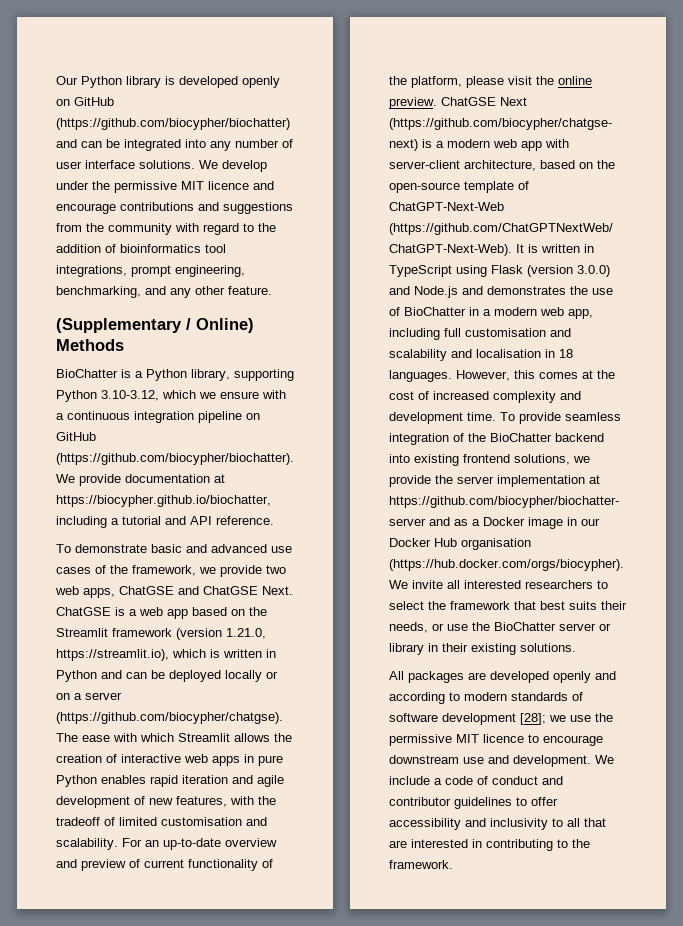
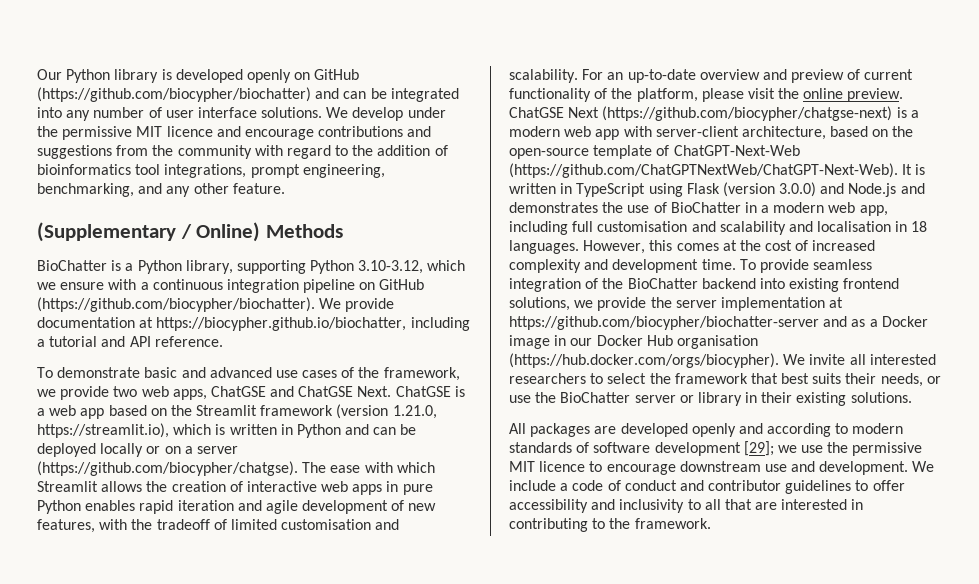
- All packages are developed openly and according to modern standards of software development [28]; we use the permissive MIT licence to encourage downstream use and development.
+ All packages are developed openly and according to modern standards of software development [29]; we use the permissive MIT licence to encourage downstream use and development.

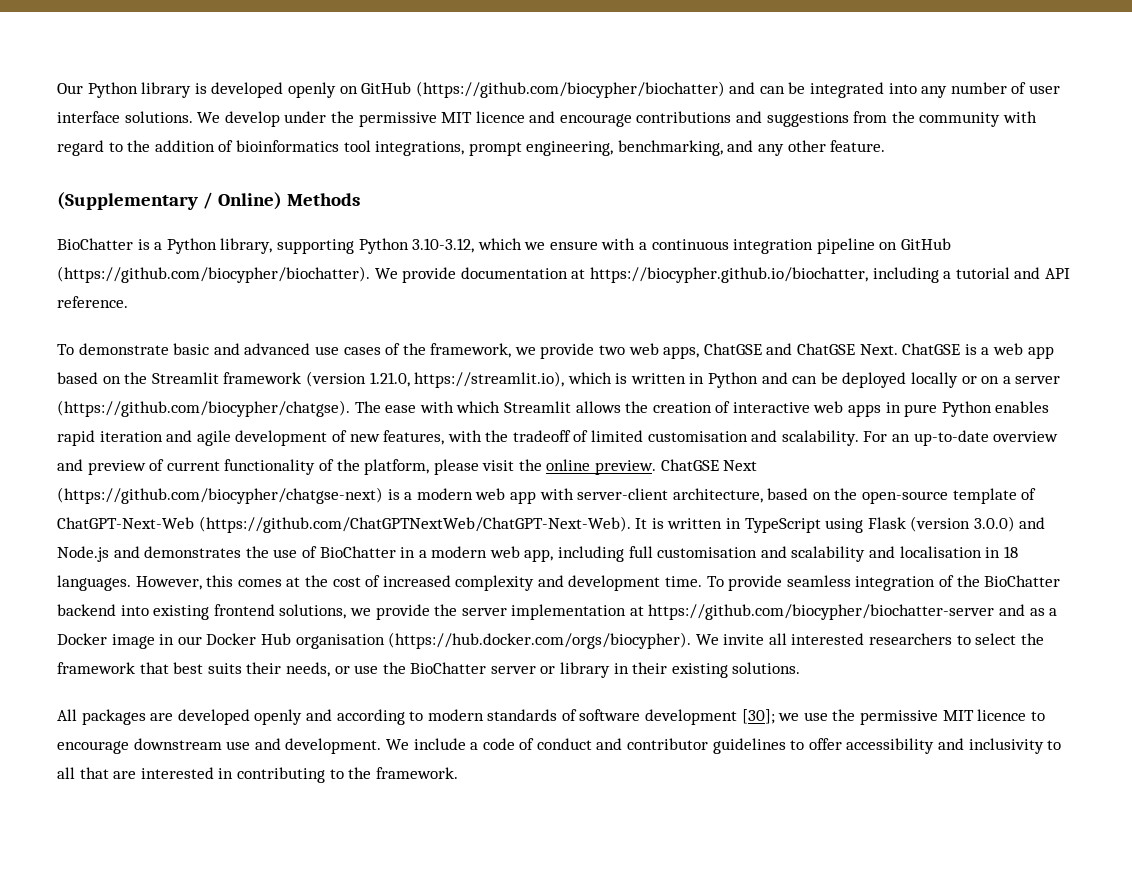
- All packages are developed openly and according to modern standards of software development [29]; we use the permissive MIT licence to encourage downstream use and development.
+ All packages are developed openly and according to modern standards of software development [30]; we use the permissive MIT licence to encourage downstream use and development.

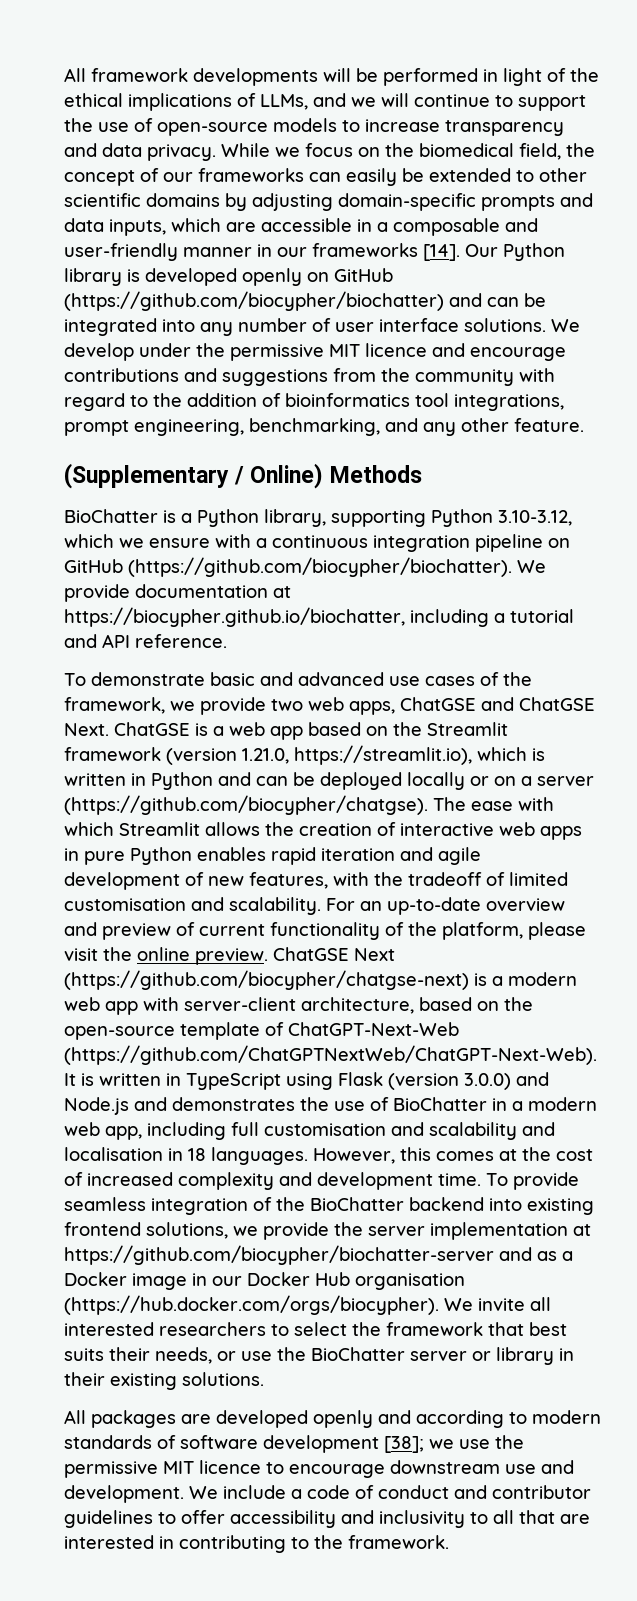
+ All framework developments will be performed in light of the ethical implications of LLMs, and we will continue to support the use of open-source models to increase transparency and data privacy. While we focus on the biomedical field, the concept of our frameworks can easily be extended to other scientific domains by adjusting domain-specific prompts and data inputs, which are accessible in a composable and user-friendly manner in our frameworks [14].
- All packages are developed openly and according to modern standards of software development [30]; we use the permissive MIT licence to encourage downstream use and development.
+ All packages are developed openly and according to modern standards of software development [38]; we use the permissive MIT licence to encourage downstream use and development.

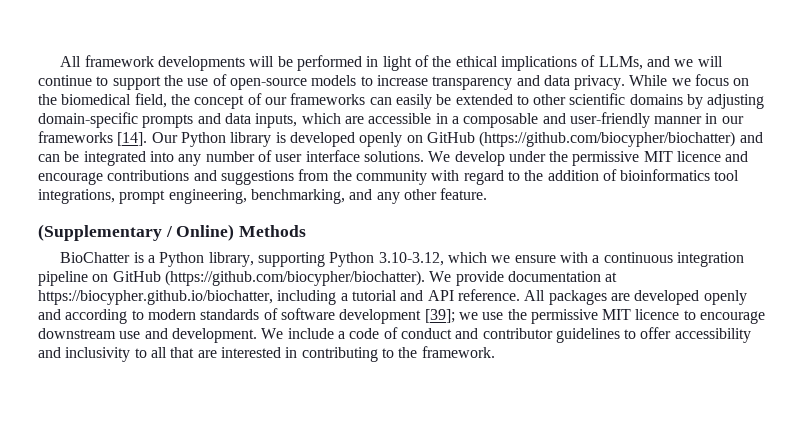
- BioChatter is a Python library, supporting Python 3.10-3.12, which we ensure with a continuous integration pipeline on GitHub (https://github.com/biocypher/biochatter). We provide documentation at https://biocypher.github.io/biochatter, including a tutorial and API reference.
- To demonstrate basic and advanced use cases of the framework, we provide two web apps, ChatGSE and ChatGSE Next. ChatGSE is a web app based on the Streamlit framework (version 1.21.0, https://streamlit.io), which is written in Python and can be deployed locally or on a server (https://github.com/biocypher/chatgse). The ease with which Streamlit allows the creation of interactive web apps in pure Python enables rapid iteration and agile development of new features, with the tradeoff of limited customisation and scalability. For an up-to-date overview and preview of current functionality of the platform, please visit the online preview. ChatGSE Next (https://github.com/biocypher/chatgse-next) is a modern web app with server-client architecture, based on the open-source template of ChatGPT-Next-Web (https://github.com/ChatGPTNextWeb/ChatGPT-Next-Web). It is written in TypeScript using Flask (version 3.0.0) and Node.js and demonstrates the use of BioChatter in a modern web app, including full customisation and scalability and localisation in 18 languages. However, this comes at the cost of increased complexity and development time. To provide seamless integration of the BioChatter backend into existing frontend solutions, we provide the server implementation at https://github.com/biocypher/biochatter-server and as a Docker image in our Docker Hub organisation (https://hub.docker.com/orgs/biocypher). We invite all interested researchers to select the framework that best suits their needs, or use the BioChatter server or library in their existing solutions.
- All packages are developed openly and according to modern standards of software development [38]; we use the permissive MIT licence to encourage downstream use and development.
+ BioChatter is a Python library, supporting Python 3.10-3.12, which we ensure with a continuous integration pipeline on GitHub (https://github.com/biocypher/biochatter). We provide documentation at https://biocypher.github.io/biochatter, including a tutorial and API reference. All packages are developed openly and according to modern standards of software development [39]; we use the permissive MIT licence to encourage downstream use and development.

